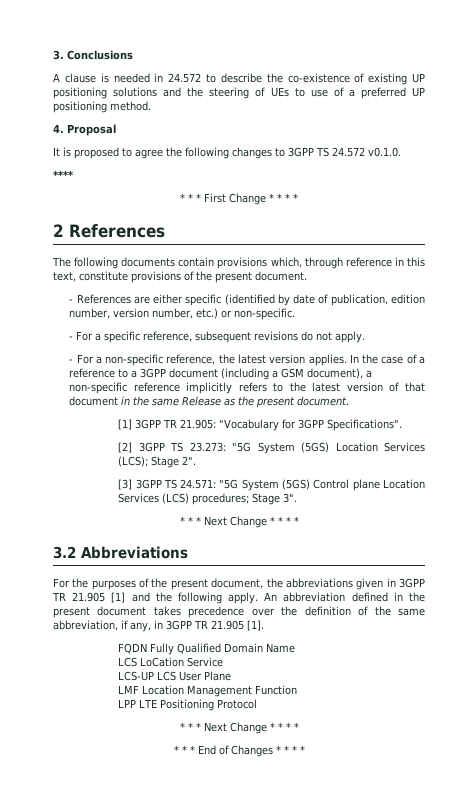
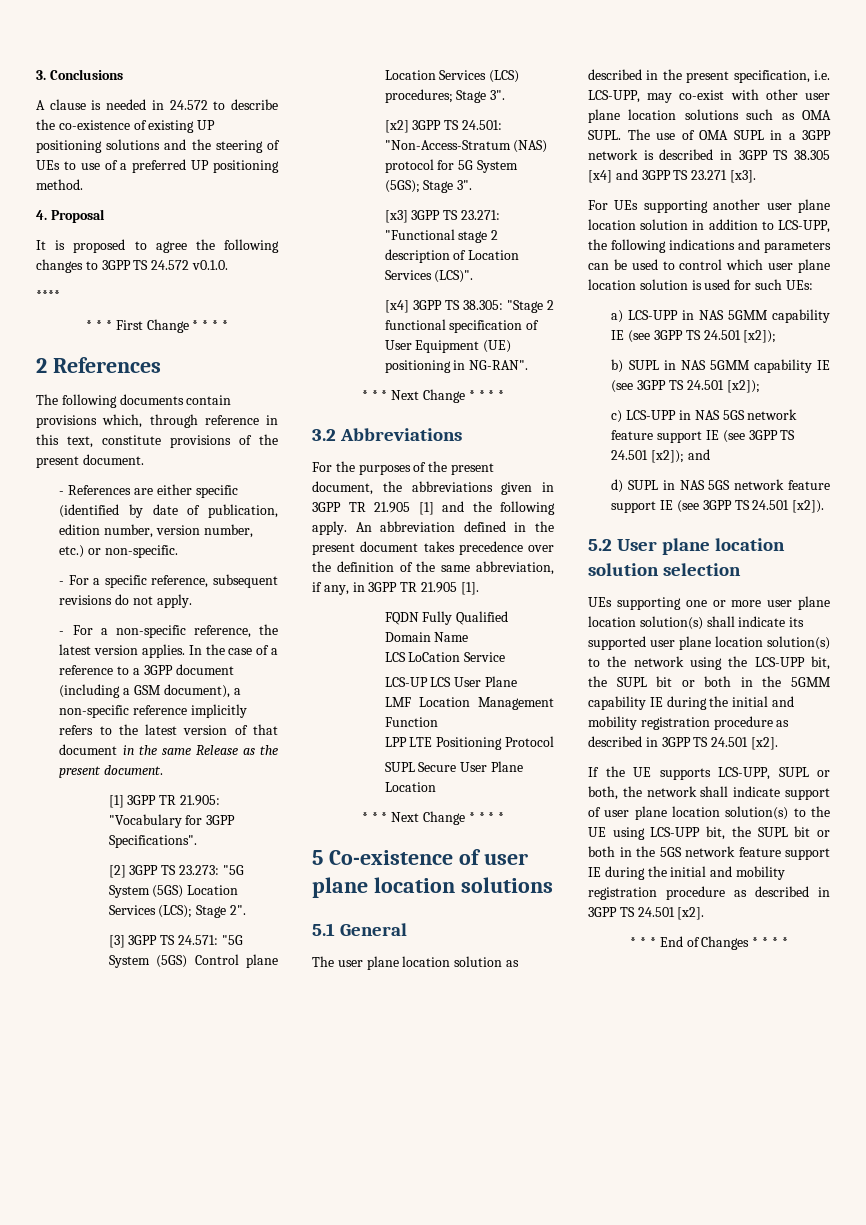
+ [x2] 3GPP TS 24.501: "Non-Access-Stratum (NAS) protocol for 5G System (5GS); Stage 3".
+ [x3] 3GPP TS 23.271: "Functional stage 2 description of Location Services (LCS)".
+ [x4] 3GPP TS 38.305: "Stage 2 functional specification of User Equipment (UE) positioning in NG-RAN".
  LPP LTE Positioning Protocol
+ SUPL Secure User Plane Location
  * * * Next Change * * * *
+ 5 Co-existence of user plane location solutions
+ 5.1 General
+ The user plane location solution as described in the present specification, i.e. LCS-UPP, may co-exist with other user plane location solutions such as OMA SUPL. The use of OMA SUPL in a 3GPP network is described in 3GPP TS 38.305 [x4] and 3GPP TS 23.271 [x3].
+ For UEs supporting another user plane location solution in addition to LCS-UPP, the following indications and parameters can be used to control which user plane location solution is used for such UEs:
+ a) LCS-UPP in NAS 5GMM capability IE (see 3GPP TS 24.501 [x2]);
+ b) SUPL in NAS 5GMM capability IE (see 3GPP TS 24.501 [x2]);
+ c) LCS-UPP in NAS 5GS network feature support IE (see 3GPP TS 24.501 [x2]); and
+ d) SUPL in NAS 5GS network feature support IE (see 3GPP TS 24.501 [x2]).
+ 5.2 User plane location solution selection
+ UEs supporting one or more user plane location solution(s) shall indicate its supported user plane location solution(s) to the network using the LCS-UPP bit, the SUPL bit or both in the 5GMM capability IE during the initial and mobility registration procedure as described in 3GPP TS 24.501 [x2].
+ If the UE supports LCS-UPP, SUPL or both, the network shall indicate support of user plane location solution(s) to the UE using LCS-UPP bit, the SUPL bit or both in the 5GS network feature support IE during the initial and mobility registration procedure as described in 3GPP TS 24.501 [x2].

